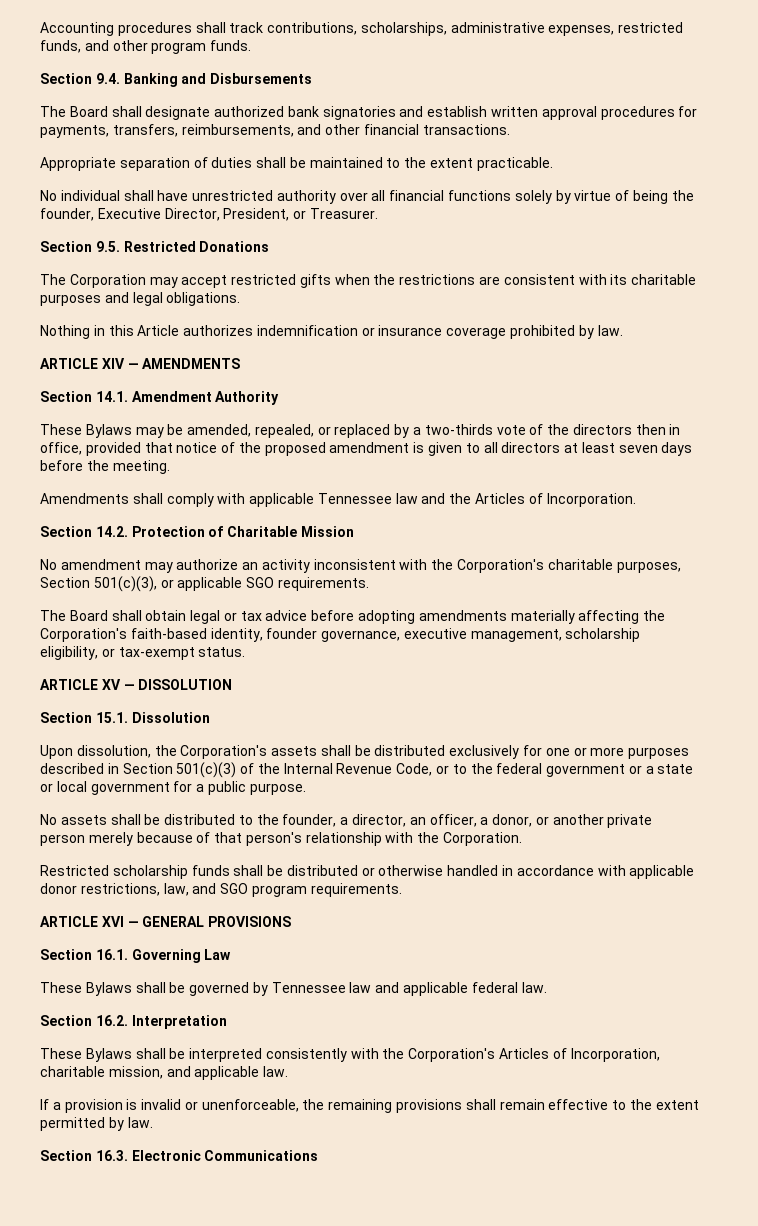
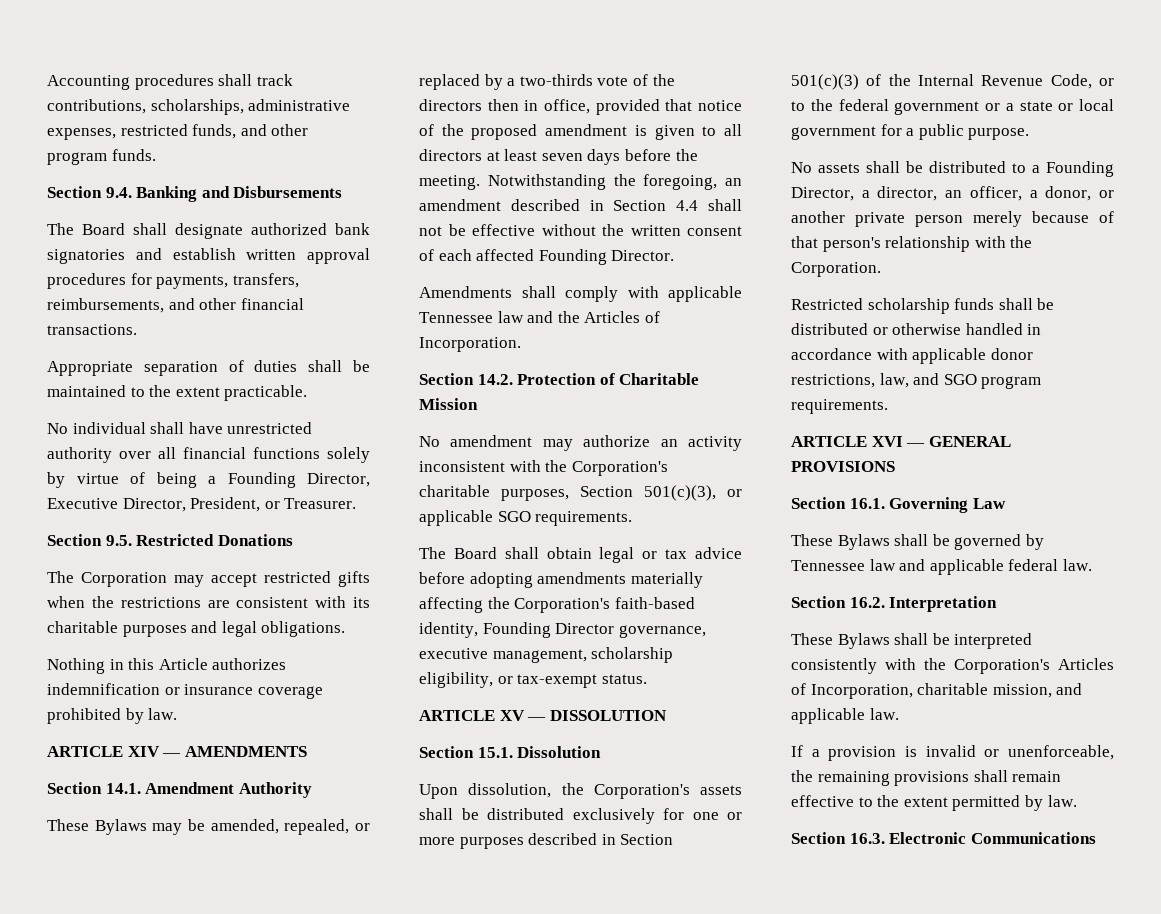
- No individual shall have unrestricted authority over all financial functions solely by virtue of being the founder, Executive Director, President, or Treasurer.
+ No individual shall have unrestricted authority over all financial functions solely by virtue of being a Founding Director, Executive Director, President, or Treasurer.
+ Notwithstanding the foregoing, an amendment described in Section 4.4 shall not be effective without the written consent of each affected Founding Director.
- The Board shall obtain legal or tax advice before adopting amendments materially affecting the Corporation's faith-based identity, founder governance, executive management, scholarship eligibility, or tax-exempt status.
+ The Board shall obtain legal or tax advice before adopting amendments materially affecting the Corporation's faith-based identity, Founding Director governance, executive management, scholarship eligibility, or tax-exempt status.
- No assets shall be distributed to the founder, a director, an officer, a donor, or another private person merely because of that person's relationship with the Corporation.
+ No assets shall be distributed to a Founding Director, a director, an officer, a donor, or another private person merely because of that person's relationship with the Corporation.

